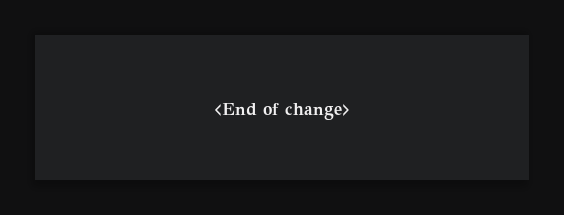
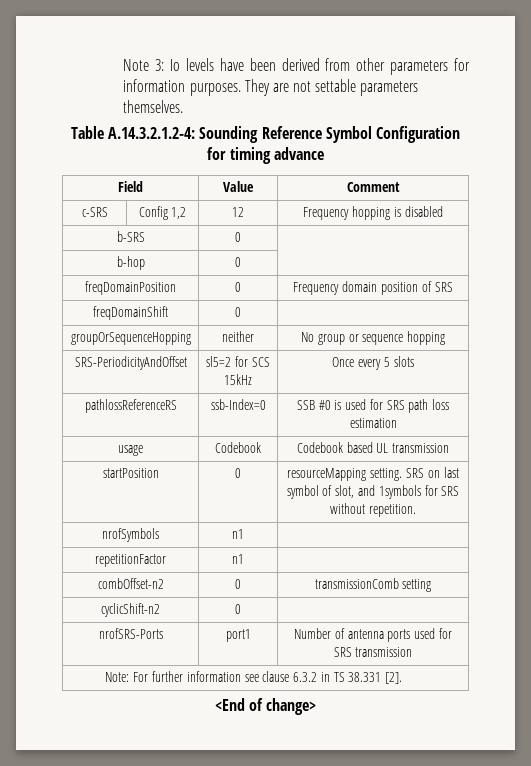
+ Note 3: Io levels have been derived from other parameters for information purposes. They are not settable parameters themselves.
+ Table A.14.3.2.1.2-4: Sounding Reference Symbol Configuration for timing advance
+ Field | Value | Comment
+ c-SRS | Config 1,2 | 12 | Frequency hopping is disabled
+ b-SRS | 0 |
+ b-hop | 0 |
+ freqDomainPosition | 0 | Frequency domain position of SRS
+ freqDomainShift | 0 |
+ groupOrSequenceHopping | neither | No group or sequence hopping
+ SRS-PeriodicityAndOffset | sl5=2 for SCS 15kHz | Once every 5 slots
+ pathlossReferenceRS | ssb-Index=0 | SSB #0 is used for SRS path loss estimation
+ usage | Codebook | Codebook based UL transmission
+ startPosition | 0 | resourceMapping setting. SRS on last symbol of slot, and 1symbols for SRS without repetition.
+ nrofSymbols | n1 |
+ repetitionFactor | n1 |
+ combOffset-n2 | 0 | transmissionComb setting
+ cyclicShift-n2 | 0 |
+ nrofSRS-Ports | port1 | Number of antenna ports used for SRS transmission
+ Note: For further information see clause 6.3.2 in TS 38.331 [2].

